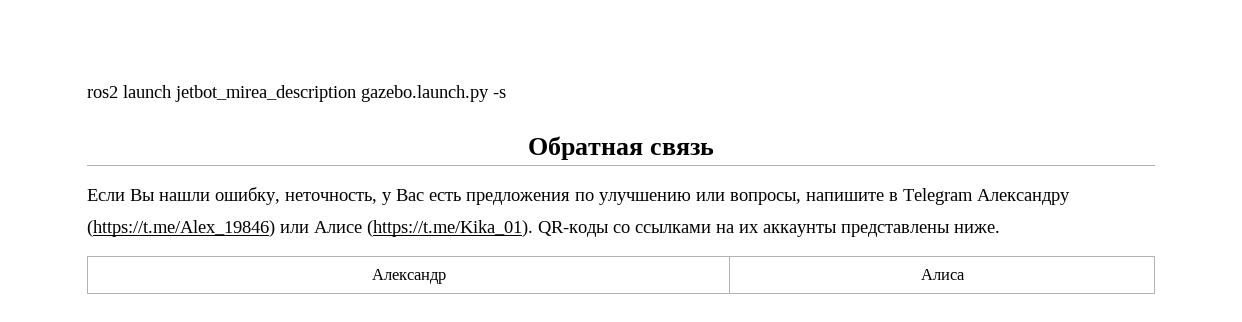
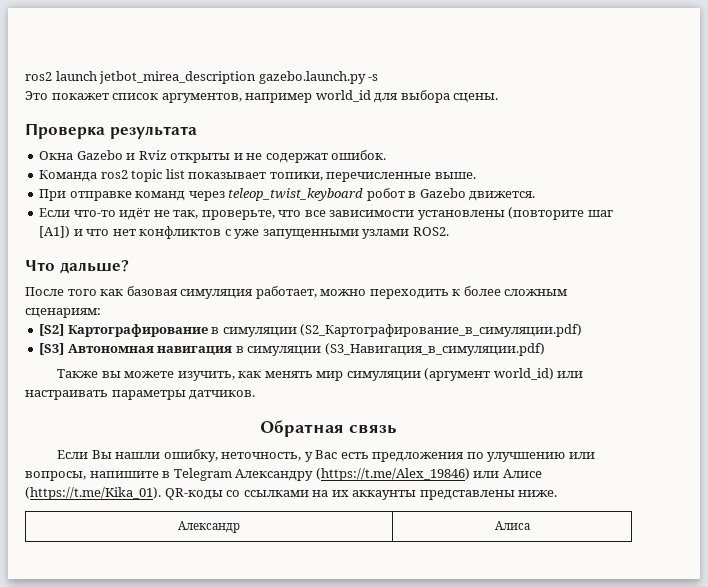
+ Это покажет список аргументов, например world_id для выбора сцены.
+ Проверка результата
+ Окна Gazebo и Rviz открыты и не содержат ошибок.
+ Команда ros2 topic list показывает топики, перечисленные выше.
+ При отправке команд через teleop_twist_keyboard робот в Gazebo движется.
+ Если что-то идёт не так, проверьте, что все зависимости установлены (повторите шаг [A1]) и что нет конфликтов с уже запущенными узлами ROS2.
+ Что дальше?
+ После того как базовая симуляция работает, можно переходить к более сложным сценариям:
+ [S2] Картографирование в симуляции (S2_Картографирование_в_симуляции.pdf)
+ [S3] Автономная навигация в симуляции (S3_Навигация_в_симуляции.pdf)
+ Также вы можете изучить, как менять мир симуляции (аргумент world_id) или настраивать параметры датчиков.

